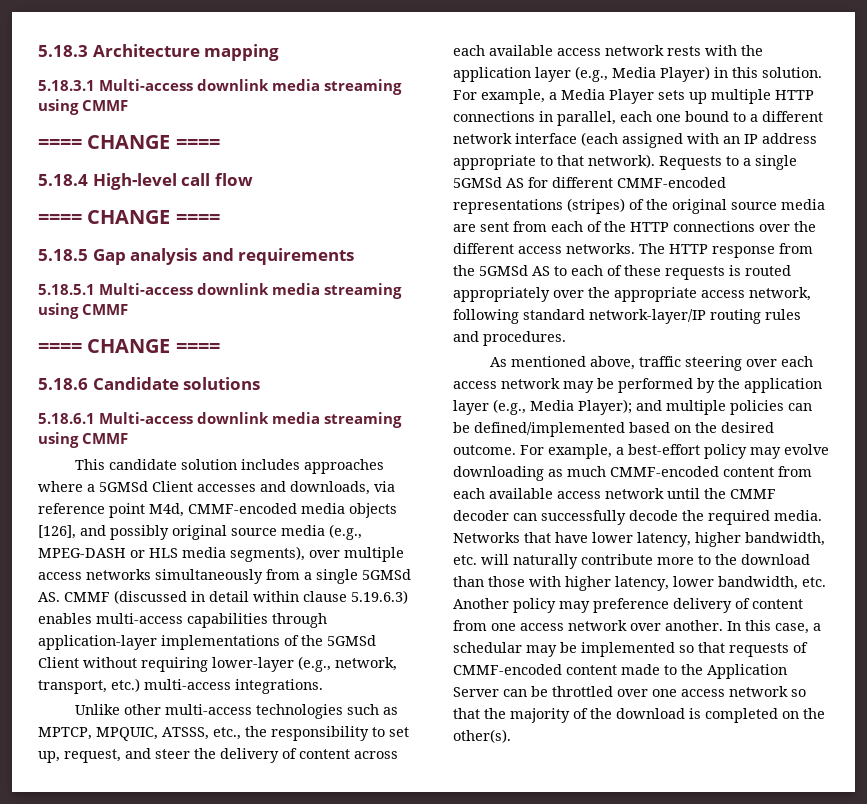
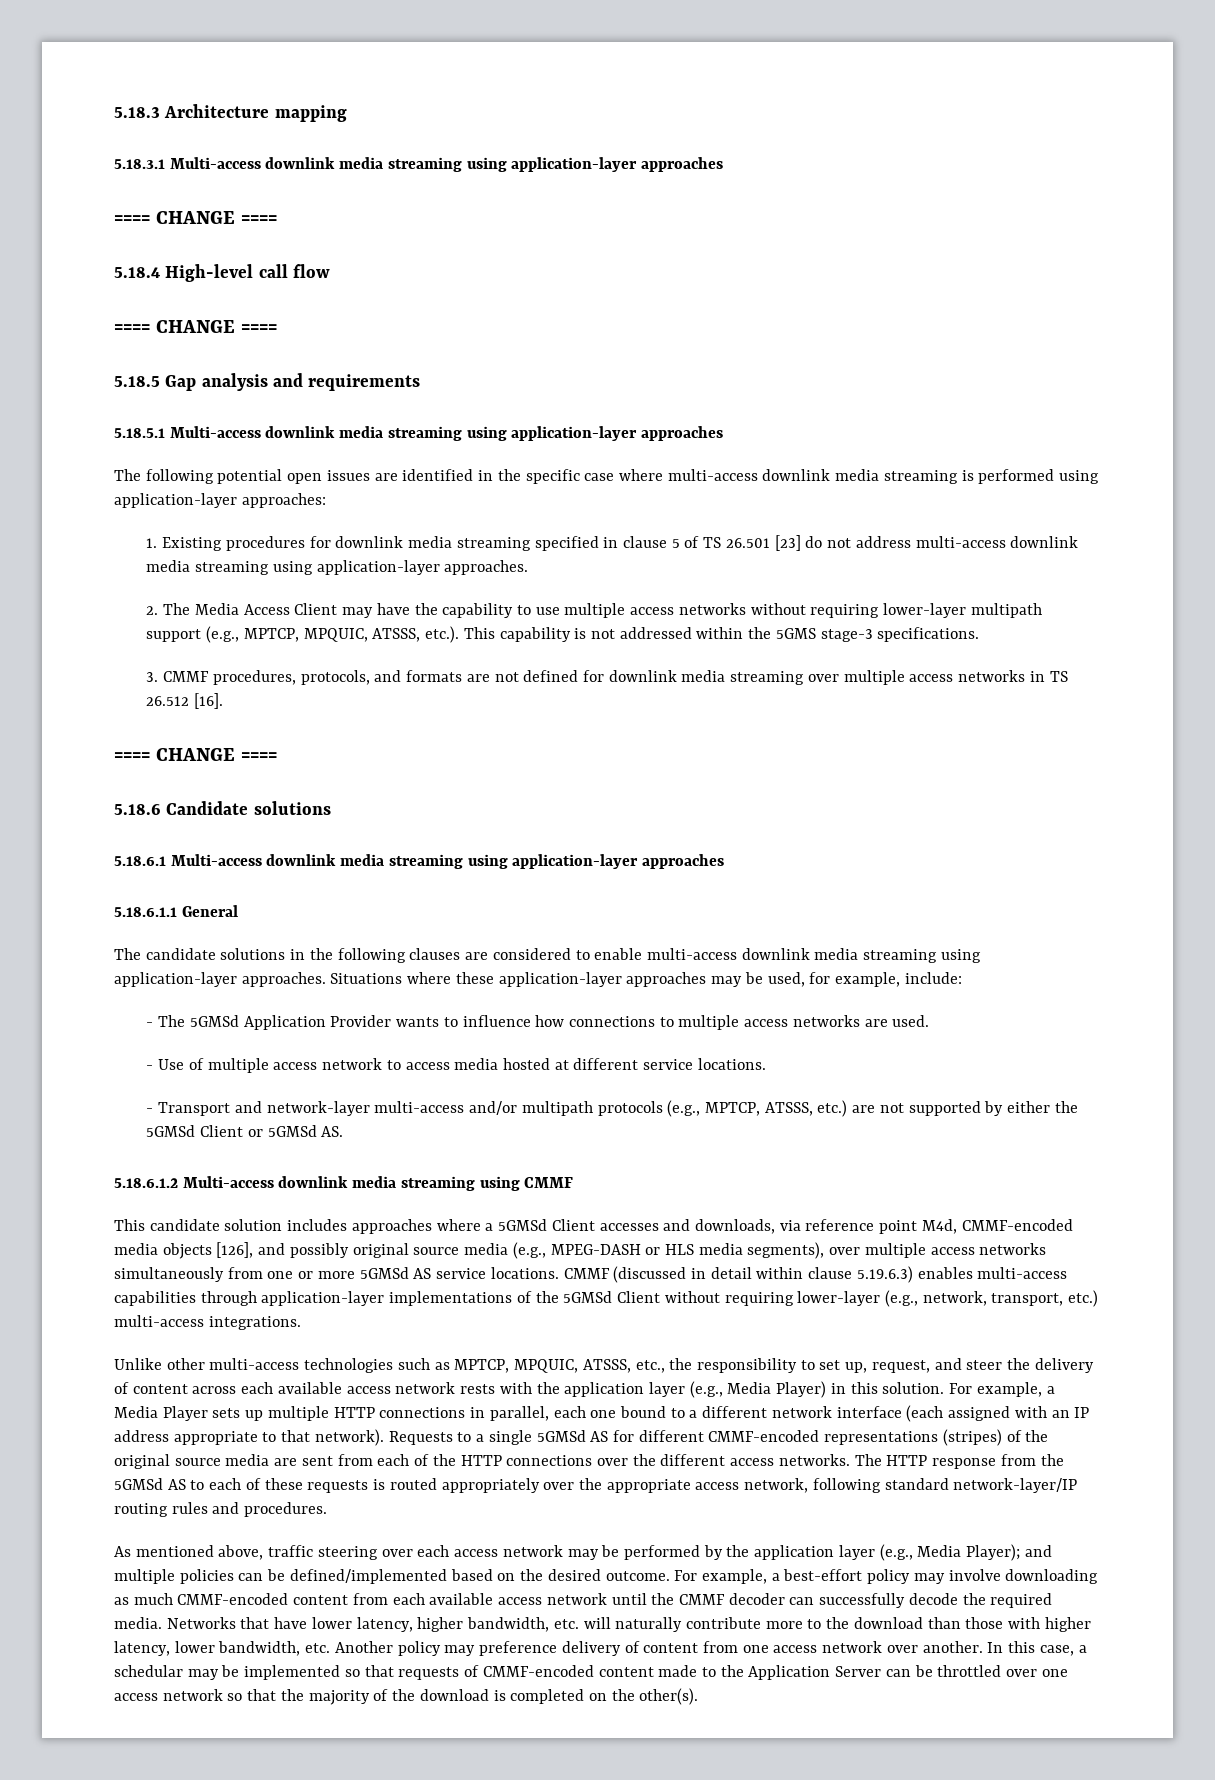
- 5.18.3.1 Multi-access downlink media streaming using CMMF
+ 5.18.3.1 Multi-access downlink media streaming using application-layer approaches
- 5.18.5.1 Multi-access downlink media streaming using CMMF
+ 5.18.5.1 Multi-access downlink media streaming using application-layer approaches
+ The following potential open issues are identified in the specific case where multi-access downlink media streaming is performed using application-layer approaches:
+ 1. Existing procedures for downlink media streaming specified in clause 5 of TS 26.501 [23] do not address multi-access downlink media streaming using application-layer approaches.
+ 2. The Media Access Client may have the capability to use multiple access networks without requiring lower-layer multipath support (e.g., MPTCP, MPQUIC, ATSSS, etc.). This capability is not addressed within the 5GMS stage-3 specifications.
+ 3. CMMF procedures, protocols, and formats are not defined for downlink media streaming over multiple access networks in TS 26.512 [16].
- 5.18.6.1 Multi-access downlink media streaming using CMMF
+ 5.18.6.1 Multi-access downlink media streaming using application-layer approaches
+ 5.18.6.1.1 General
+ The candidate solutions in the following clauses are considered to enable multi-access downlink media streaming using application-layer approaches. Situations where these application-layer approaches may be used, for example, include:
+ - The 5GMSd Application Provider wants to influence how connections to multiple access networks are used.
+ - Use of multiple access network to access media hosted at different service locations.
+ - Transport and network-layer multi-access and/or multipath protocols (e.g., MPTCP, ATSSS, etc.) are not supported by either the 5GMSd Client or 5GMSd AS.
+ 5.18.6.1.2 Multi-access downlink media streaming using CMMF
- This candidate solution includes approaches where a 5GMSd Client accesses and downloads, via reference point M4d, CMMF-encoded media objects [126], and possibly original source media (e.g., MPEG-DASH or HLS media segments), over multiple access networks simultaneously from a single 5GMSd AS. CMMF (discussed in detail within clause 5.19.6.3) enables multi-access capabilities through application-layer implementations of the 5GMSd Client without requiring lower-layer (e.g., network, transport, etc.) multi-access integrations.
+ This candidate solution includes approaches where a 5GMSd Client accesses and downloads, via reference point M4d, CMMF-encoded media objects [126], and possibly original source media (e.g., MPEG-DASH or HLS media segments), over multiple access networks simultaneously from one or more 5GMSd AS service locations. CMMF (discussed in detail within clause 5.19.6.3) enables multi-access capabilities through application-layer implementations of the 5GMSd Client without requiring lower-layer (e.g., network, transport, etc.) multi-access integrations.
- For example, a best-effort policy may evolve downloading as much CMMF-encoded content from each available access network until the CMMF decoder can successfully decode the required media.
+ For example, a best-effort policy may involve downloading as much CMMF-encoded content from each available access network until the CMMF decoder can successfully decode the required media.

